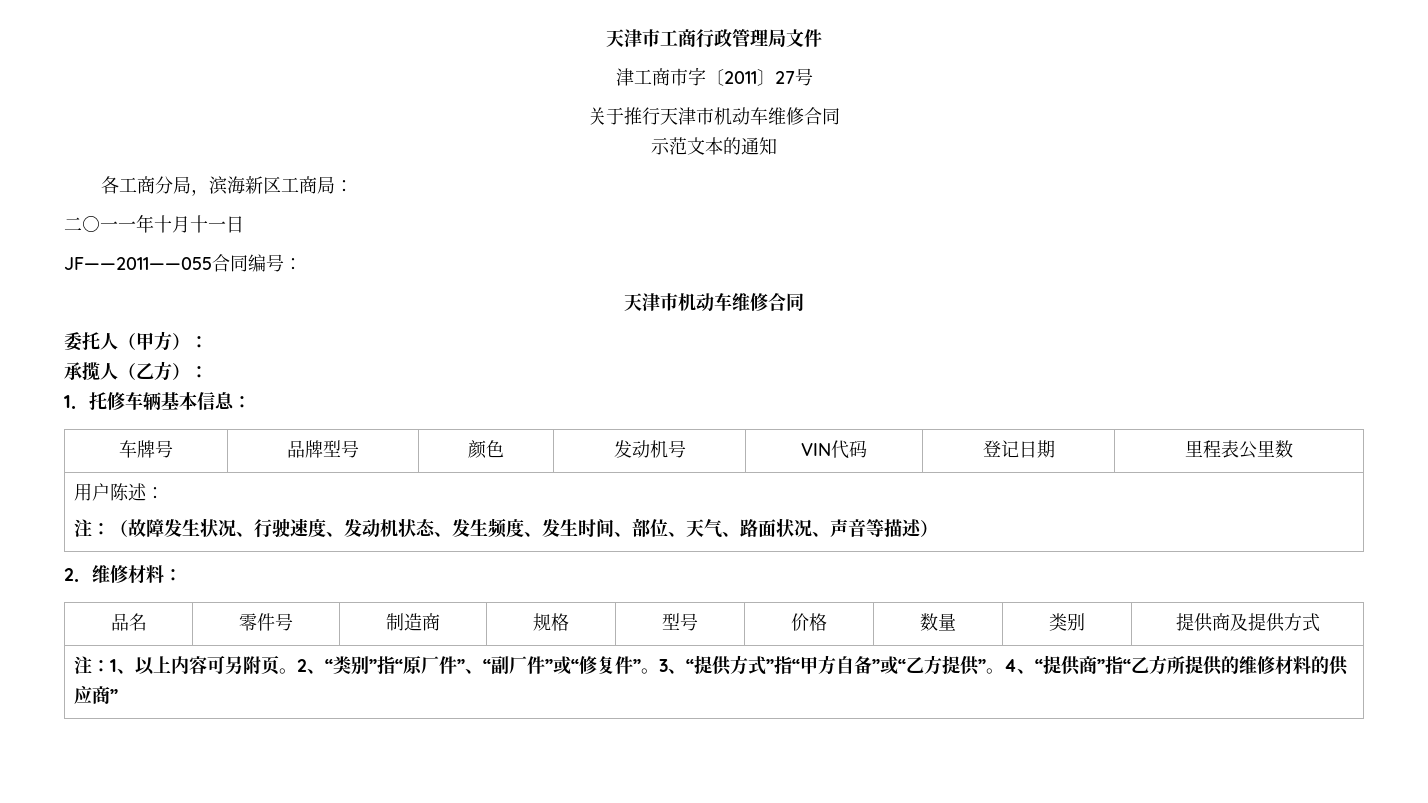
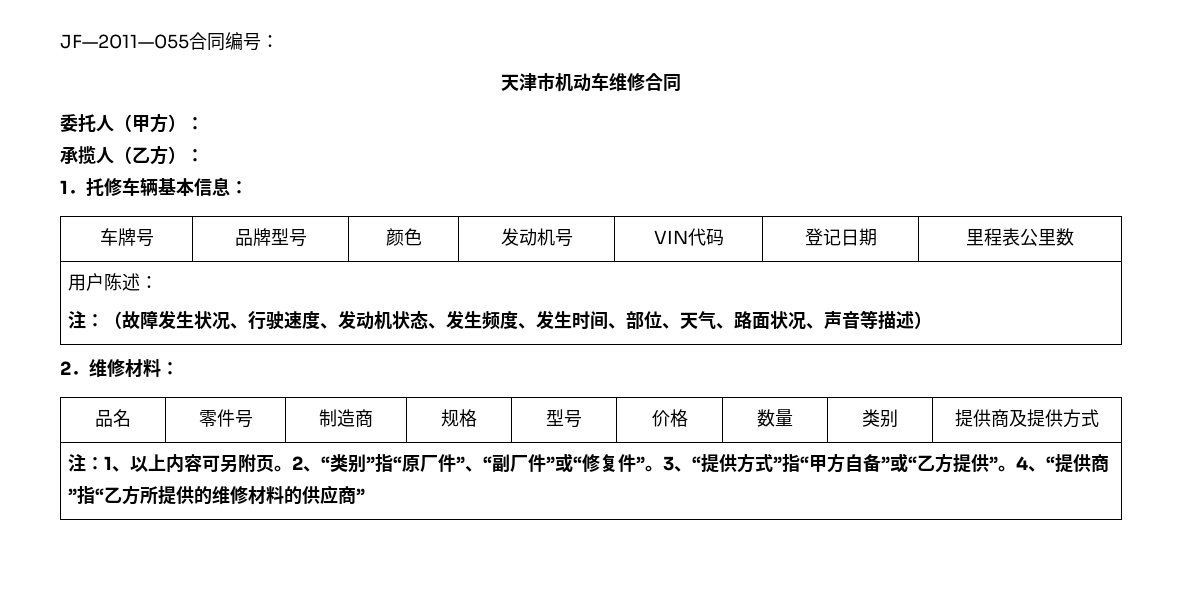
- 天津市工商行政管理局文件
- 津工商市字〔2011〕27号
- 关于推行天津市机动车维修合同
- 示范文本的通知
- 各工商分局，滨海新区工商局：
- 二○一一年十月十一日
- JF——2011——055合同编号：
+ JF—2011—055合同编号：

